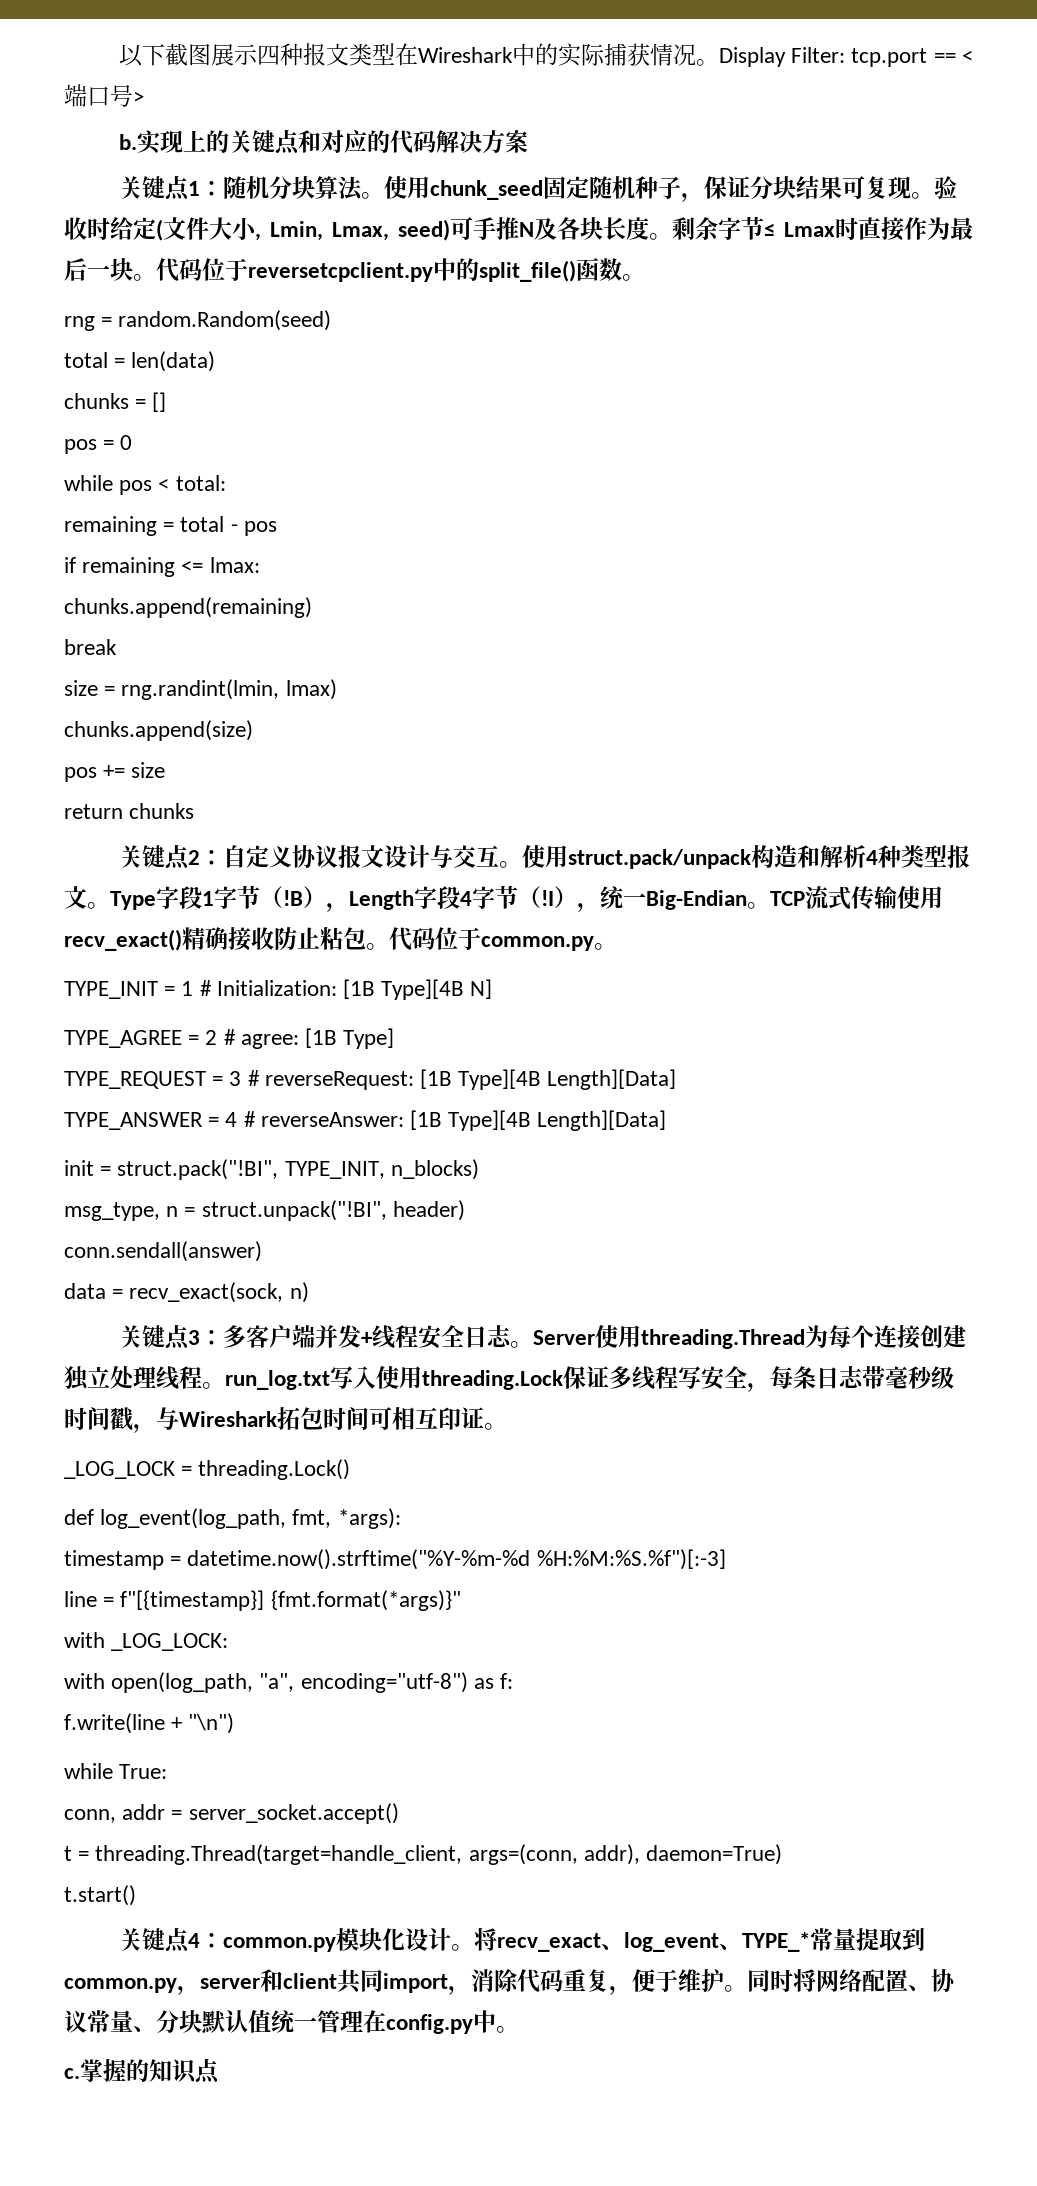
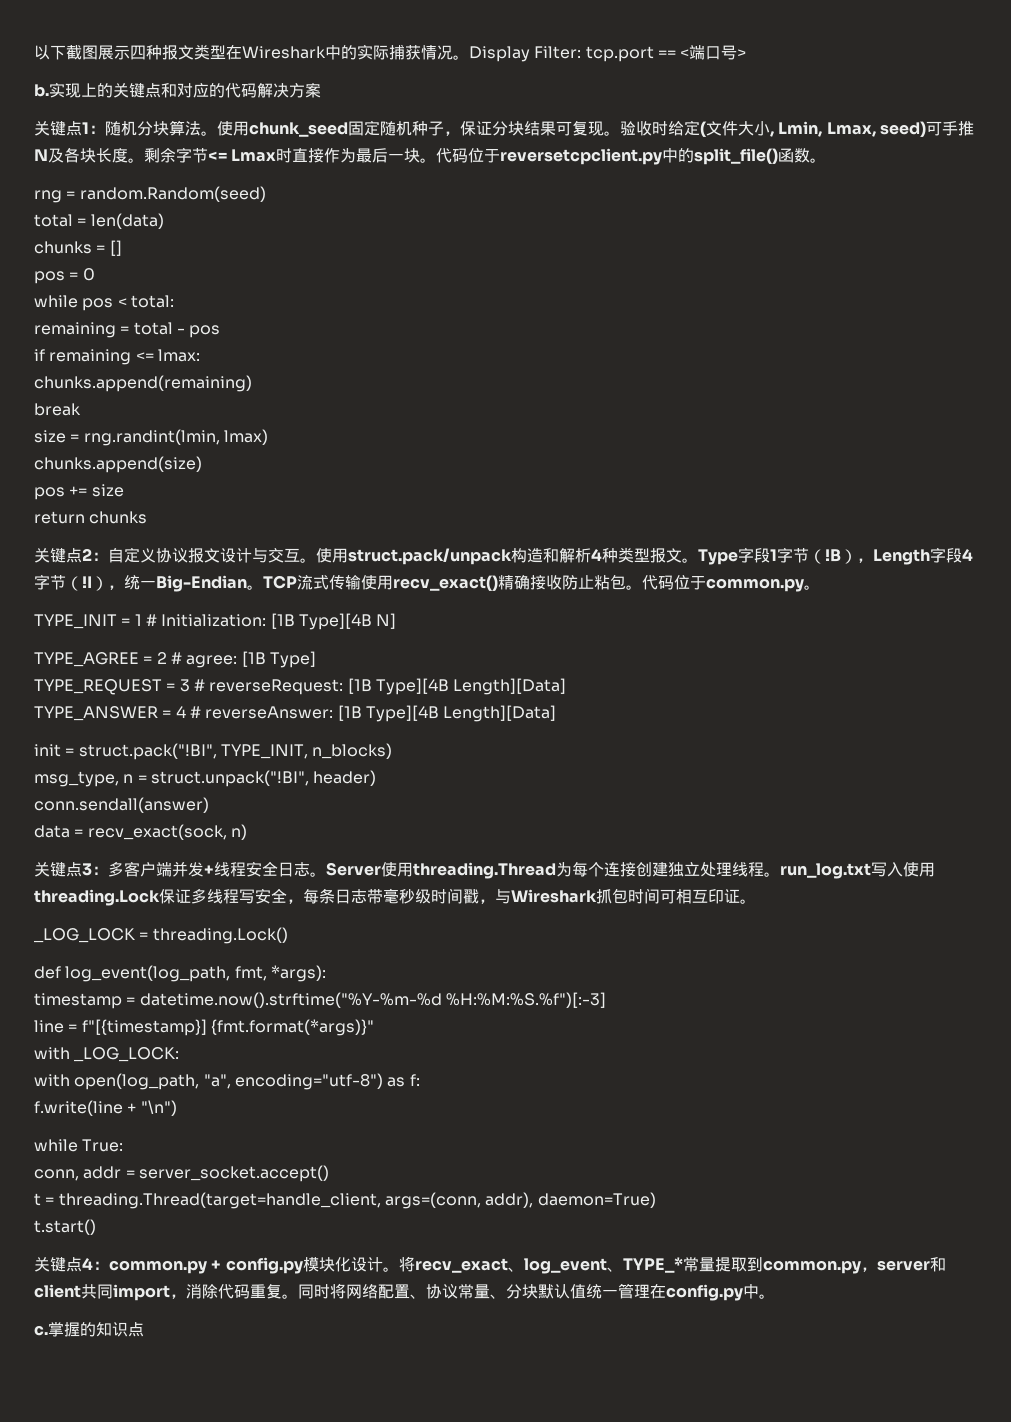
- 剩余字节≤ Lmax时直接作为最后一块。
+ 剩余字节<= Lmax时直接作为最后一块。
- Server使用threading.Thread为每个连接创建独立处理线程。run_log.txt写入使用threading.Lock保证多线程写安全，每条日志带毫秒级时间戳，与Wireshark拓包时间可相互印证。
+ Server使用threading.Thread为每个连接创建独立处理线程。run_log.txt写入使用threading.Lock保证多线程写安全，每条日志带毫秒级时间戳，与Wireshark抓包时间可相互印证。
- 关键点4：common.py模块化设计。
+ 关键点4：common.py + config.py模块化设计。
- 将recv_exact、log_event、TYPE_*常量提取到common.py，server和client共同import，消除代码重复，便于维护。
+ 将recv_exact、log_event、TYPE_*常量提取到common.py，server和client共同import，消除代码重复。

